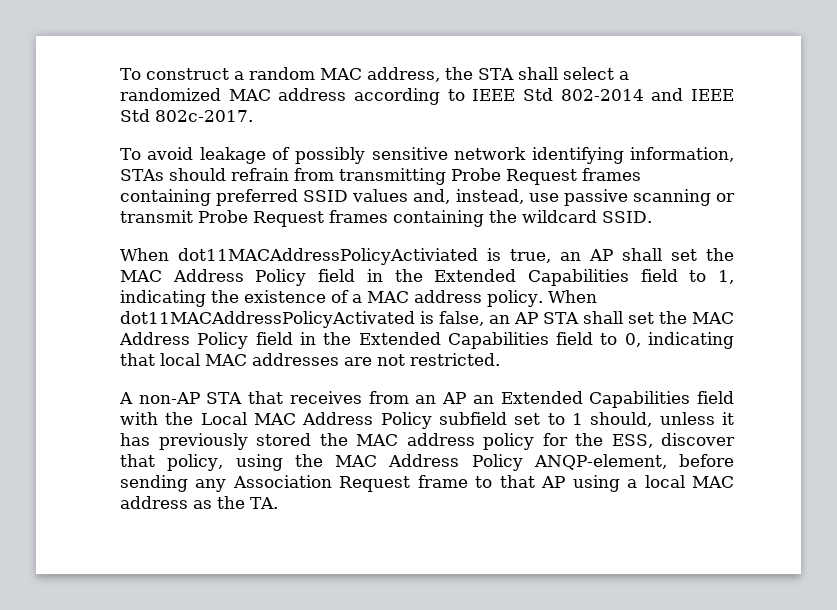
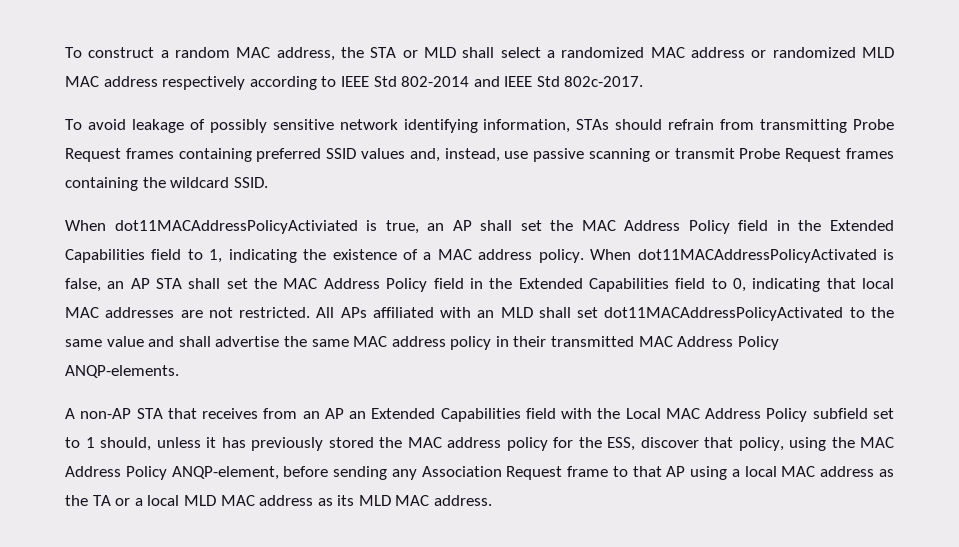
- To construct a random MAC address, the STA shall select a randomized MAC address according to IEEE Std 802-2014 and IEEE Std 802c-2017.
+ To construct a random MAC address, the STA or MLD shall select a randomized MAC address or randomized MLD MAC address respectively according to IEEE Std 802-2014 and IEEE Std 802c-2017.
+ All APs affiliated with an MLD shall set dot11MACAddressPolicyActivated to the same value and shall advertise the same MAC address policy in their transmitted MAC Address Policy ANQP-elements.
- A non-AP STA that receives from an AP an Extended Capabilities field with the Local MAC Address Policy subfield set to 1 should, unless it has previously stored the MAC address policy for the ESS, discover that policy, using the MAC Address Policy ANQP-element, before sending any Association Request frame to that AP using a local MAC address as the TA.
+ A non-AP STA that receives from an AP an Extended Capabilities field with the Local MAC Address Policy subfield set to 1 should, unless it has previously stored the MAC address policy for the ESS, discover that policy, using the MAC Address Policy ANQP-element, before sending any Association Request frame to that AP using a local MAC address as the TA or a local MLD MAC address as its MLD MAC address.

